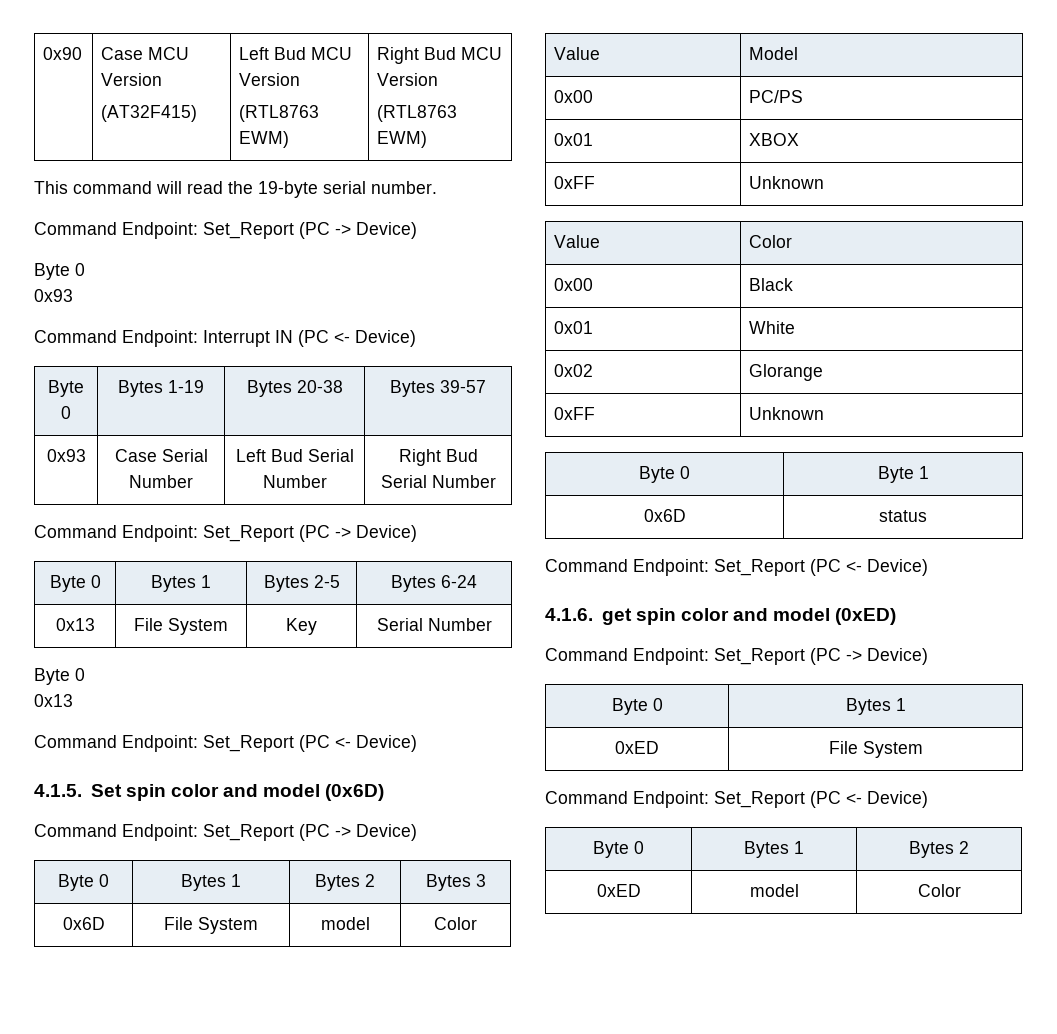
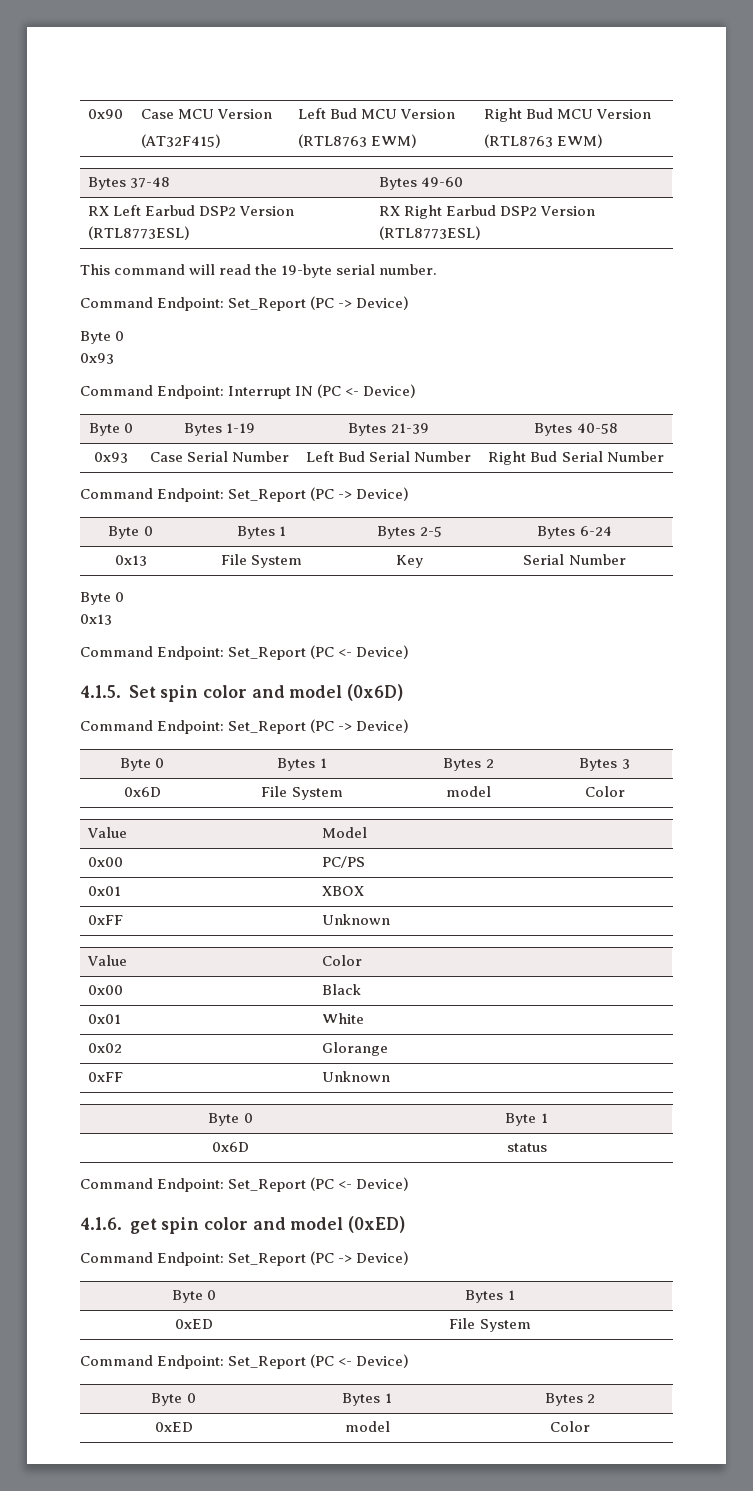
+ Bytes 37-48 | Bytes 49-60
+ RX Left Earbud DSP2 Version (RTL8773ESL) | RX Right Earbud DSP2 Version (RTL8773ESL)
- Byte 0 | Bytes 1-19 | Bytes 20-38 | Bytes 39-57
+ Byte 0 | Bytes 1-19 | Bytes 21-39 | Bytes 40-58

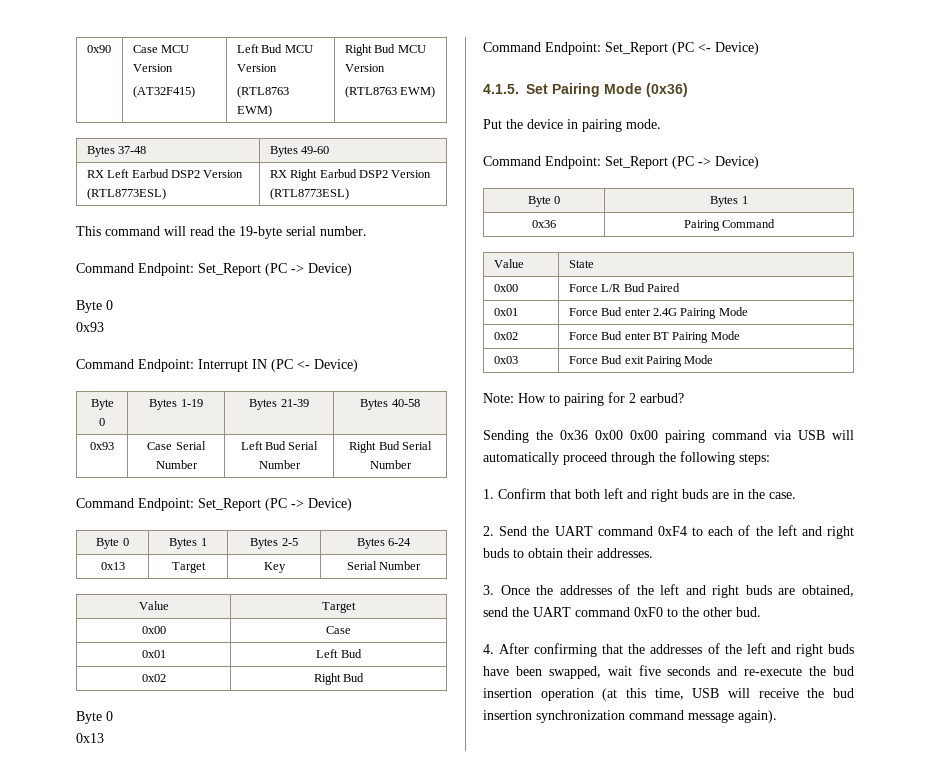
- 0x13 | File System | Key | Serial Number
+ 0x13 | Target | Key | Serial Number
+ Value | Target
+ 0x00 | Case
+ 0x01 | Left Bud
+ 0x02 | Right Bud
- 4.1.5. Set spin color and model (0x6D)
- Command Endpoint: Set_Report (PC -> Device)
- Byte 0 | Bytes 1 | Bytes 2 | Bytes 3
- 0x6D | File System | model | Color
- Value | Model
- 0x00 | PC/PS
- 0x01 | XBOX
- 0xFF | Unknown
- Value | Color
- 0x00 | Black
- 0x01 | White
- 0x02 | Glorange
- 0xFF | Unknown
- Byte 0 | Byte 1
- 0x6D | status
- Command Endpoint: Set_Report (PC <- Device)
- 4.1.6. get spin color and model (0xED)
+ 4.1.5. Set Pairing Mode (0x36)
+ Put the device in pairing mode.
- 0xED | File System
- Command Endpoint: Set_Report (PC <- Device)
- Byte 0 | Bytes 1 | Bytes 2
- 0xED | model | Color
+ 0x36 | Pairing Command
+ Value | State
+ 0x00 | Force L/R Bud Paired
+ 0x01 | Force Bud enter 2.4G Pairing Mode
+ 0x02 | Force Bud enter BT Pairing Mode
+ 0x03 | Force Bud exit Pairing Mode
+ Note: How to pairing for 2 earbud?
+ Sending the 0x36 0x00 0x00 pairing command via USB will automatically proceed through the following steps:
+ 1. Confirm that both left and right buds are in the case.
+ 2. Send the UART command 0xF4 to each of the left and right buds to obtain their addresses.
+ 3. Once the addresses of the left and right buds are obtained, send the UART command 0xF0 to the other bud.
+ 4. After confirming that the addresses of the left and right buds have been swapped, wait five seconds and re-execute the bud insertion operation (at this time, USB will receive the bud insertion synchronization command message again).

